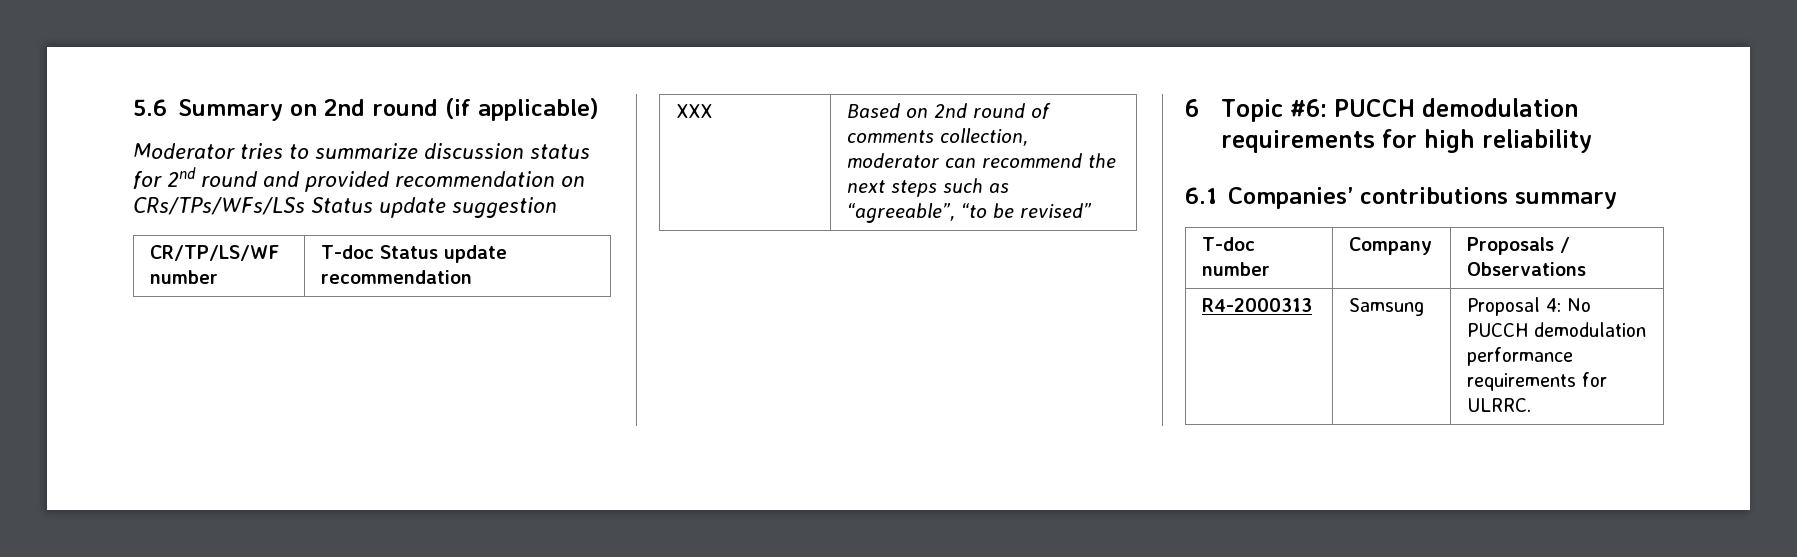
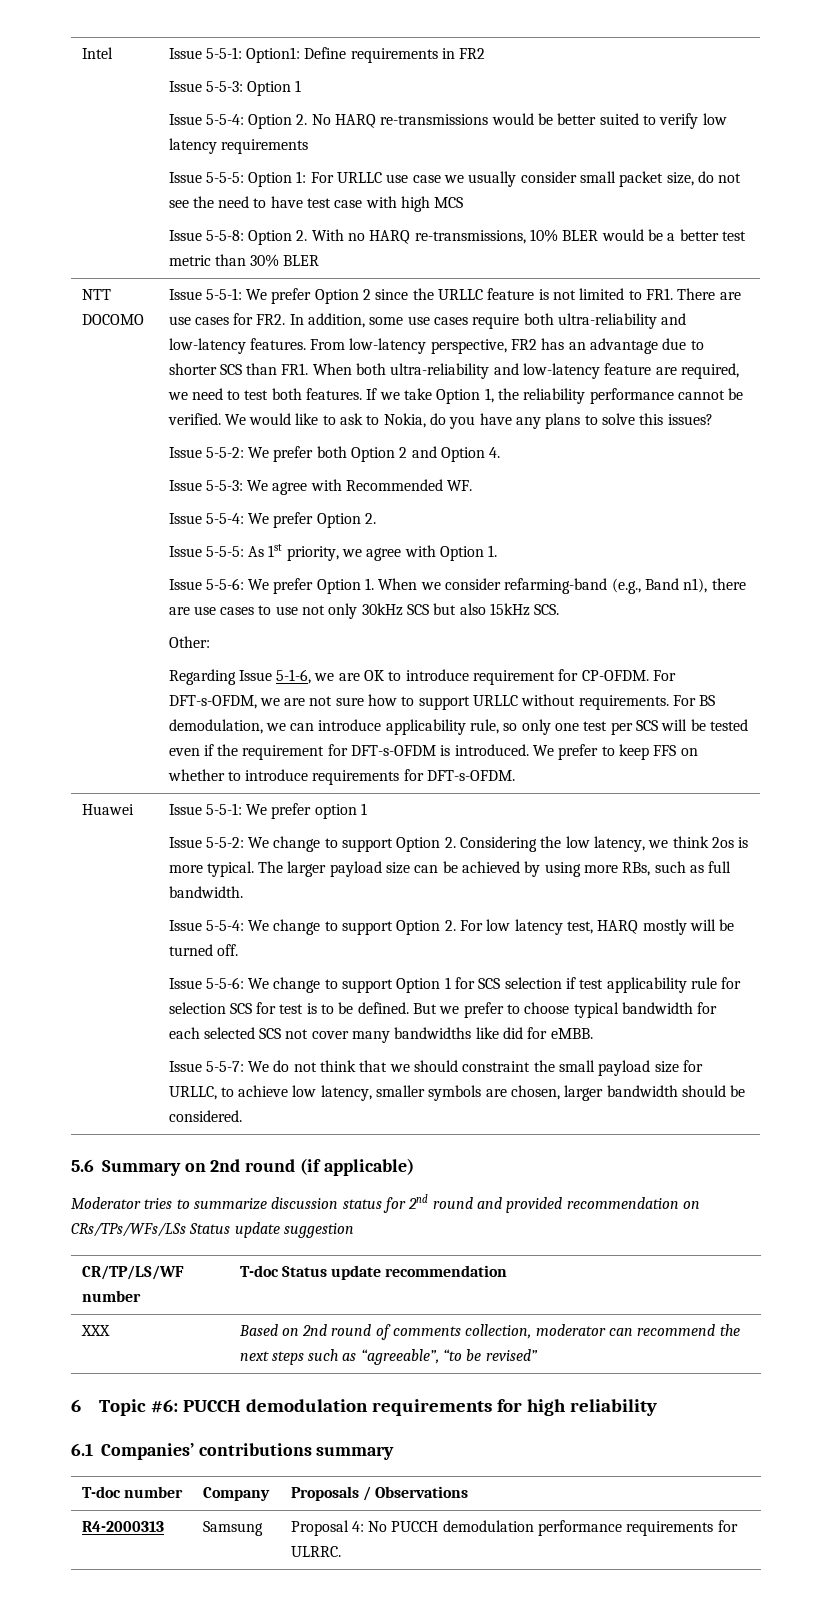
+ Intel | Issue 5-5-1: Option1: Define requirements in FR2
+ Issue 5-5-3: Option 1
+ Issue 5-5-4: Option 2. No HARQ re-transmissions would be better suited to verify low latency requirements
+ Issue 5-5-5: Option 1: For URLLC use case we usually consider small packet size, do not see the need to have test case with high MCS
+ Issue 5-5-8: Option 2. With no HARQ re-transmissions, 10% BLER would be a better test metric than 30% BLER
+ NTT DOCOMO | Issue 5-5-1: We prefer Option 2 since the URLLC feature is not limited to FR1. There are use cases for FR2. In addition, some use cases require both ultra-reliability and low-latency features. From low-latency perspective, FR2 has an advantage due to shorter SCS than FR1. When both ultra-reliability and low-latency feature are required, we need to test both features. If we take Option 1, the reliability performance cannot be verified. We would like to ask to Nokia, do you have any plans to solve this issues?
+ Issue 5-5-2: We prefer both Option 2 and Option 4.
+ Issue 5-5-3: We agree with Recommended WF.
+ Issue 5-5-4: We prefer Option 2.
+ Issue 5-5-5: As 1st priority, we agree with Option 1.
+ Issue 5-5-6: We prefer Option 1. When we consider refarming-band (e.g., Band n1), there are use cases to use not only 30kHz SCS but also 15kHz SCS.
+ Other:
+ Regarding Issue 5-1-6, we are OK to introduce requirement for CP-OFDM. For DFT-s-OFDM, we are not sure how to support URLLC without requirements. For BS demodulation, we can introduce applicability rule, so only one test per SCS will be tested even if the requirement for DFT-s-OFDM is introduced. We prefer to keep FFS on whether to introduce requirements for DFT-s-OFDM.
+ Huawei | Issue 5-5-1: We prefer option 1
+ Issue 5-5-2: We change to support Option 2. Considering the low latency, we think 2os is more typical. The larger payload size can be achieved by using more RBs, such as full bandwidth.
+ Issue 5-5-4: We change to support Option 2. For low latency test, HARQ mostly will be turned off.
+ Issue 5-5-6: We change to support Option 1 for SCS selection if test applicability rule for selection SCS for test is to be defined. But we prefer to choose typical bandwidth for each selected SCS not cover many bandwidths like did for eMBB.
+ Issue 5-5-7: We do not think that we should constraint the small payload size for URLLC, to achieve low latency, smaller symbols are chosen, larger bandwidth should be considered.

